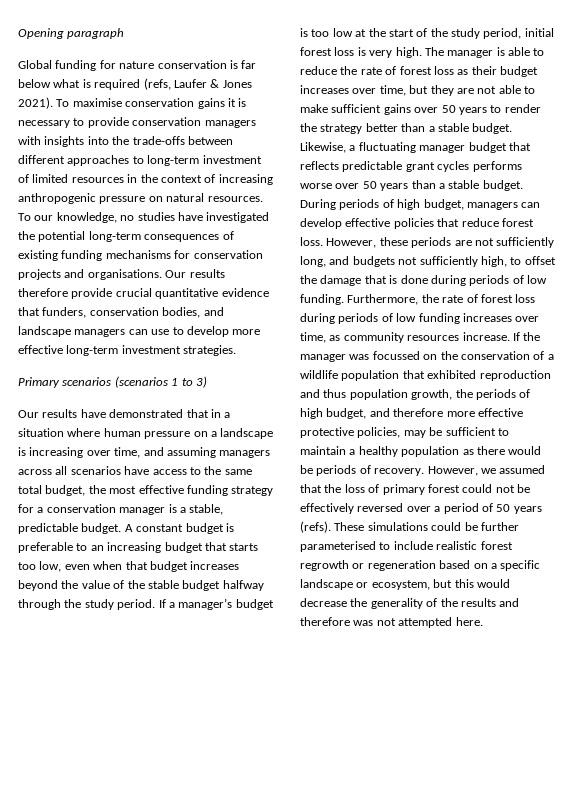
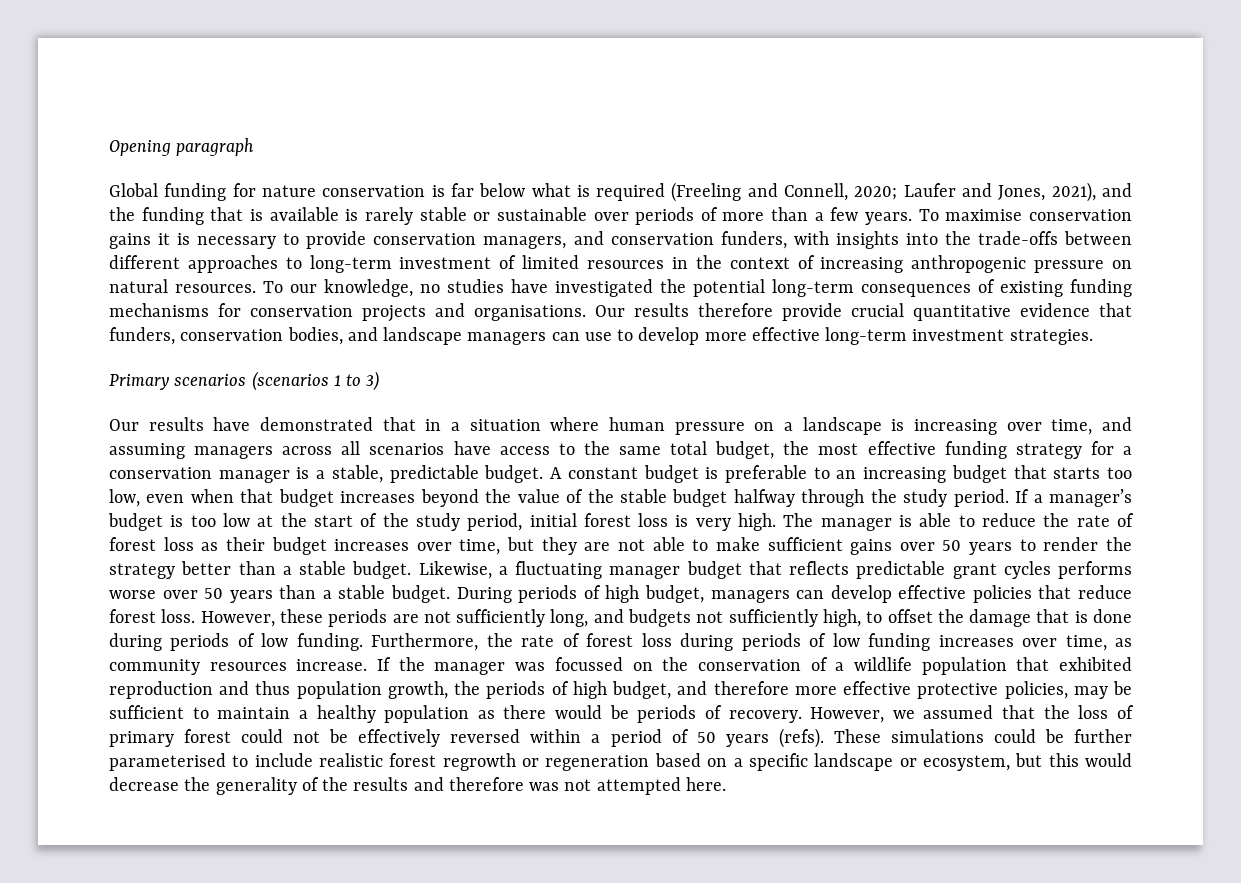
- Global funding for nature conservation is far below what is required (refs, Laufer & Jones 2021).
+ Global funding for nature conservation is far below what is required (Freeling and Connell, 2020; Laufer and Jones, 2021), and the funding that is available is rarely stable or sustainable over periods of more than a few years.
- To maximise conservation gains it is necessary to provide conservation managers with insights into the trade-offs between different approaches to long-term investment of limited resources in the context of increasing anthropogenic pressure on natural resources.
+ To maximise conservation gains it is necessary to provide conservation managers, and conservation funders, with insights into the trade-offs between different approaches to long-term investment of limited resources in the context of increasing anthropogenic pressure on natural resources.
- However, we assumed that the loss of primary forest could not be effectively reversed over a period of 50 years (refs).
+ However, we assumed that the loss of primary forest could not be effectively reversed within a period of 50 years (refs).

